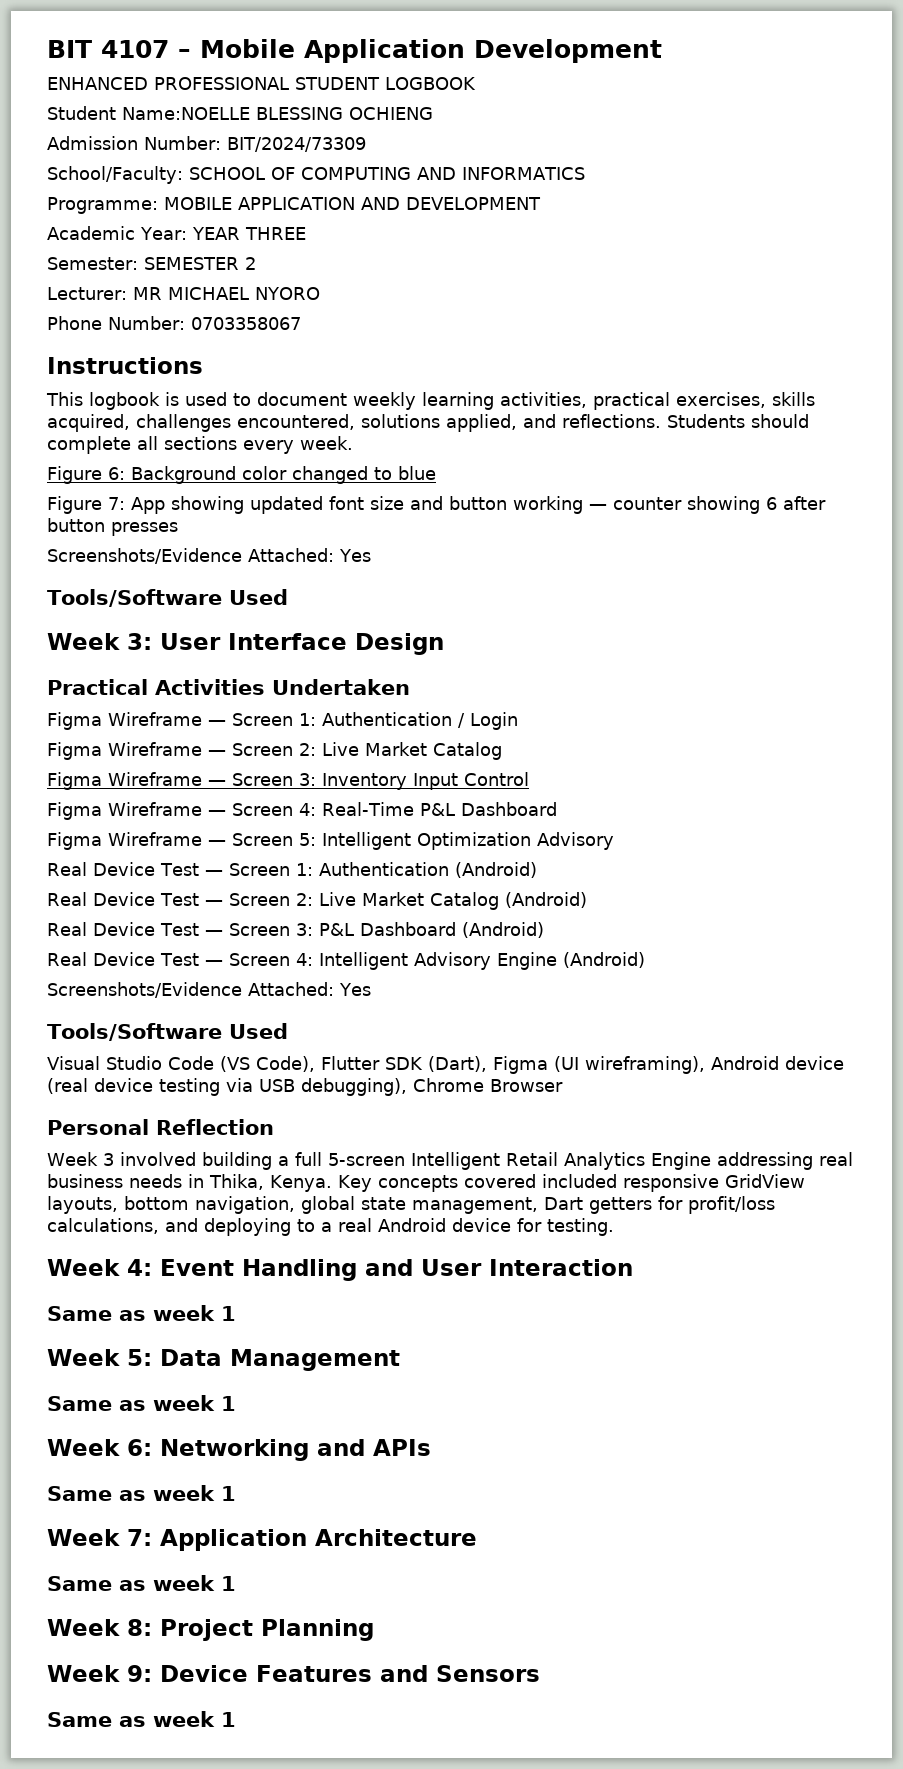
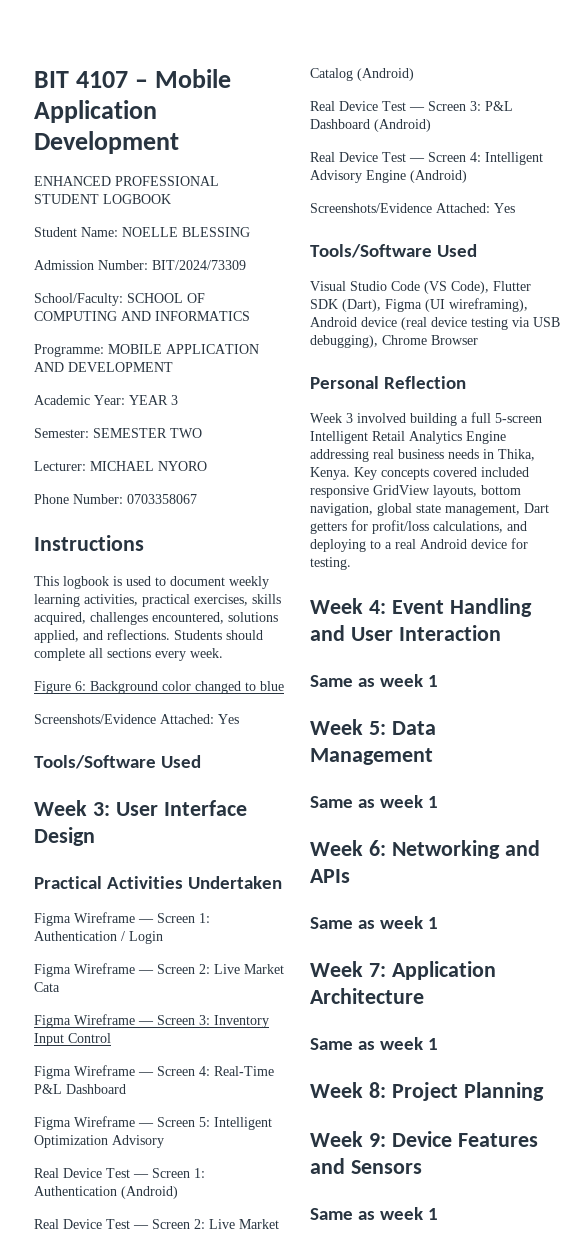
- Student Name:NOELLE BLESSING OCHIENG
+ Student Name: NOELLE BLESSING
- Academic Year: YEAR THREE
+ Academic Year: YEAR 3
- Semester: SEMESTER 2
+ Semester: SEMESTER TWO
- Lecturer: MR MICHAEL NYORO
+ Lecturer: MICHAEL NYORO
- Figure 7: App showing updated font size and button working — counter showing 6 after button presses
- Figma Wireframe — Screen 2: Live Market Catalog
+ Figma Wireframe — Screen 2: Live Market Cata

